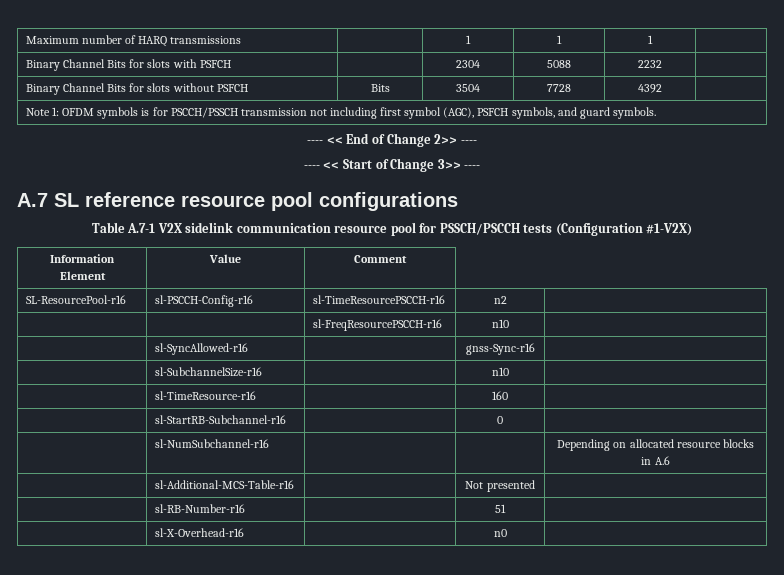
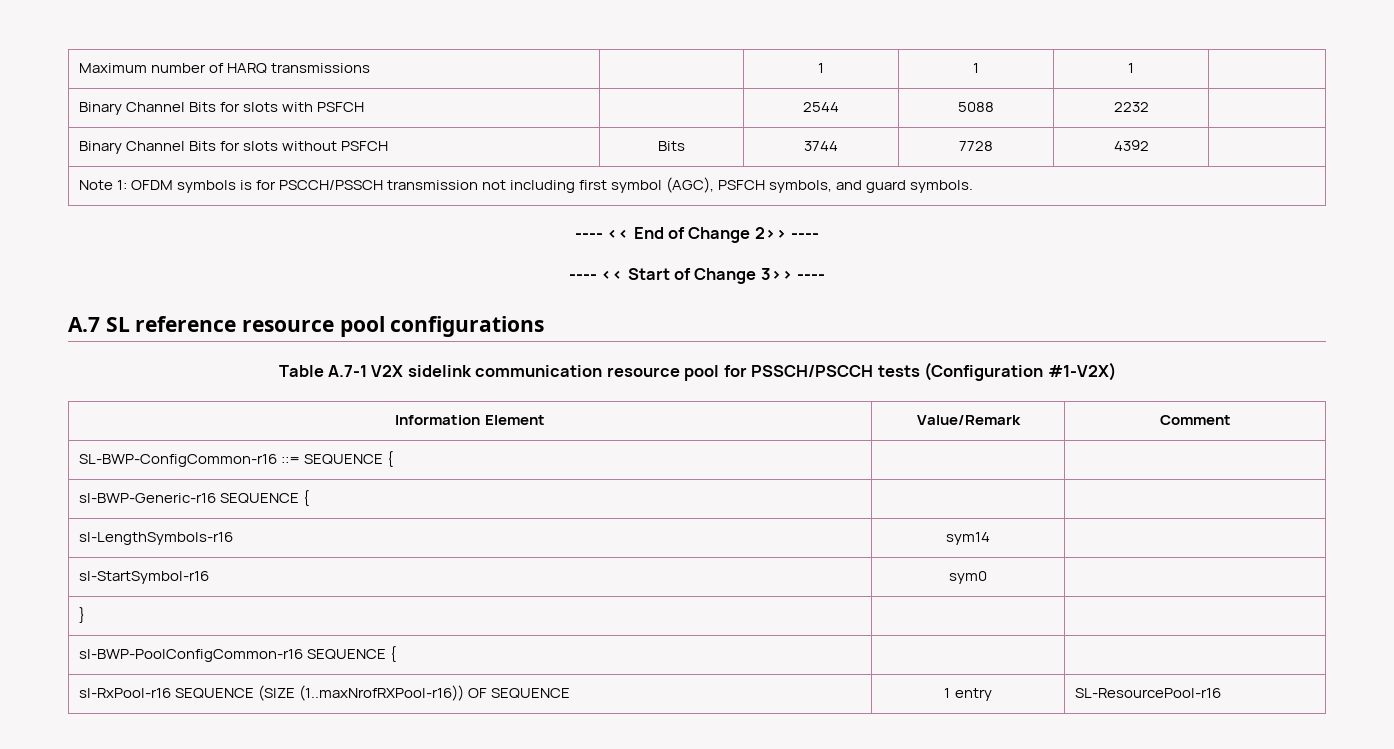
- Binary Channel Bits for slots with PSFCH | | 2304 | 5088 | 2232 |
+ Binary Channel Bits for slots with PSFCH | | 2544 | 5088 | 2232 |
- Binary Channel Bits for slots without PSFCH | Bits | 3504 | 7728 | 4392 |
+ Binary Channel Bits for slots without PSFCH | Bits | 3744 | 7728 | 4392 |
- Information Element | Value | Comment
+ Information Element | Value/Remark | Comment
- SL-ResourcePool-r16 | sl-PSCCH-Config-r16 | sl-TimeResourcePSCCH-r16 | n2 |
- | | sl-FreqResourcePSCCH-r16 | n10 |
- | sl-SyncAllowed-r16 | | gnss-Sync-r16 |
- | sl-SubchannelSize-r16 | | n10 |
- | sl-TimeResource-r16 | | 160 |
- | sl-StartRB-Subchannel-r16 | | 0 |
- | sl-NumSubchannel-r16 | | | Depending on allocated resource blocks in A.6
- | sl-Additional-MCS-Table-r16 | | Not presented |
- | sl-RB-Number-r16 | | 51 |
- | sl-X-Overhead-r16 | | n0 |
+ SL-BWP-ConfigCommon-r16 ::= SEQUENCE { | |
+ sl-BWP-Generic-r16 SEQUENCE { | |
+ sl-LengthSymbols-r16 | sym14 |
+ sl-StartSymbol-r16 | sym0 |
+ } | |
+ sl-BWP-PoolConfigCommon-r16 SEQUENCE { | |
+ sl-RxPool-r16 SEQUENCE (SIZE (1..maxNrofRXPool-r16)) OF SEQUENCE | 1 entry | SL-ResourcePool-r16

